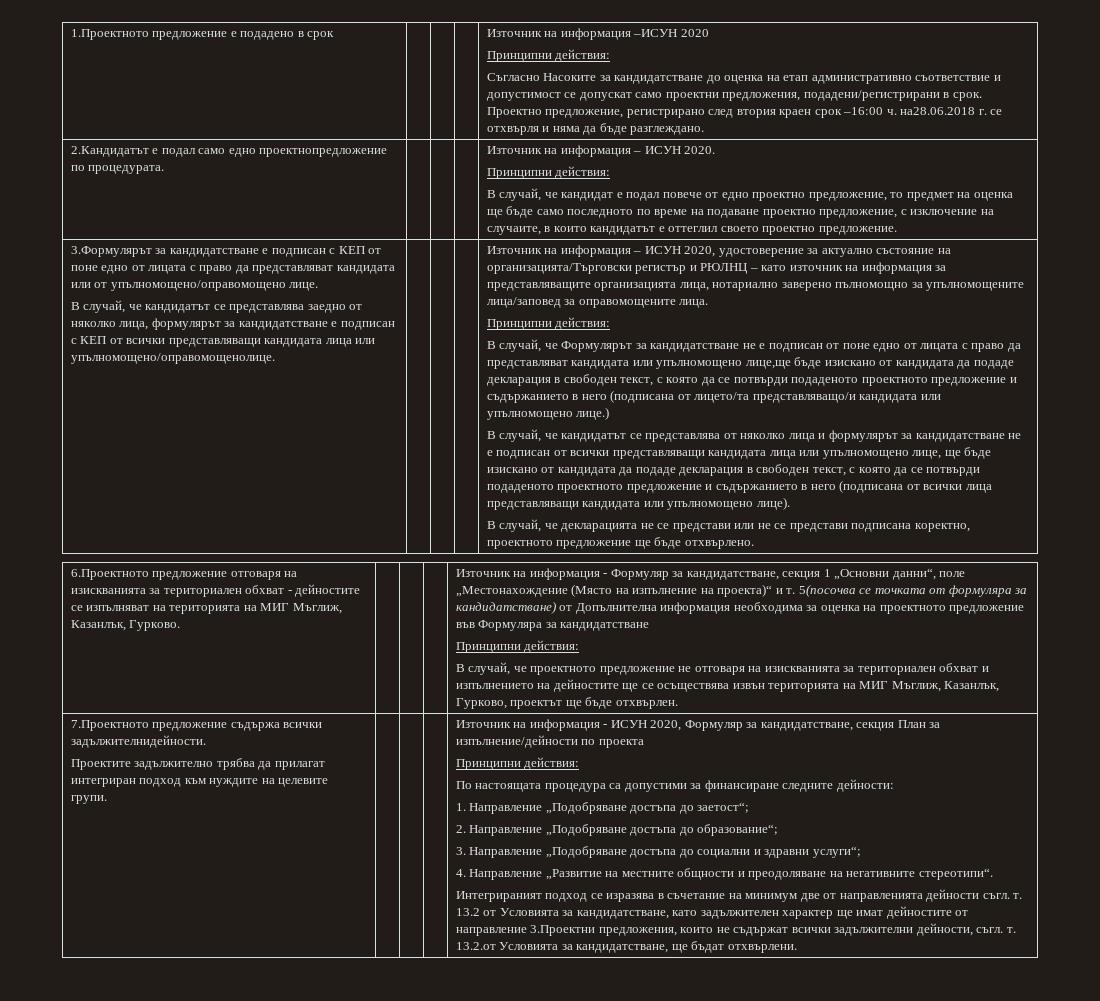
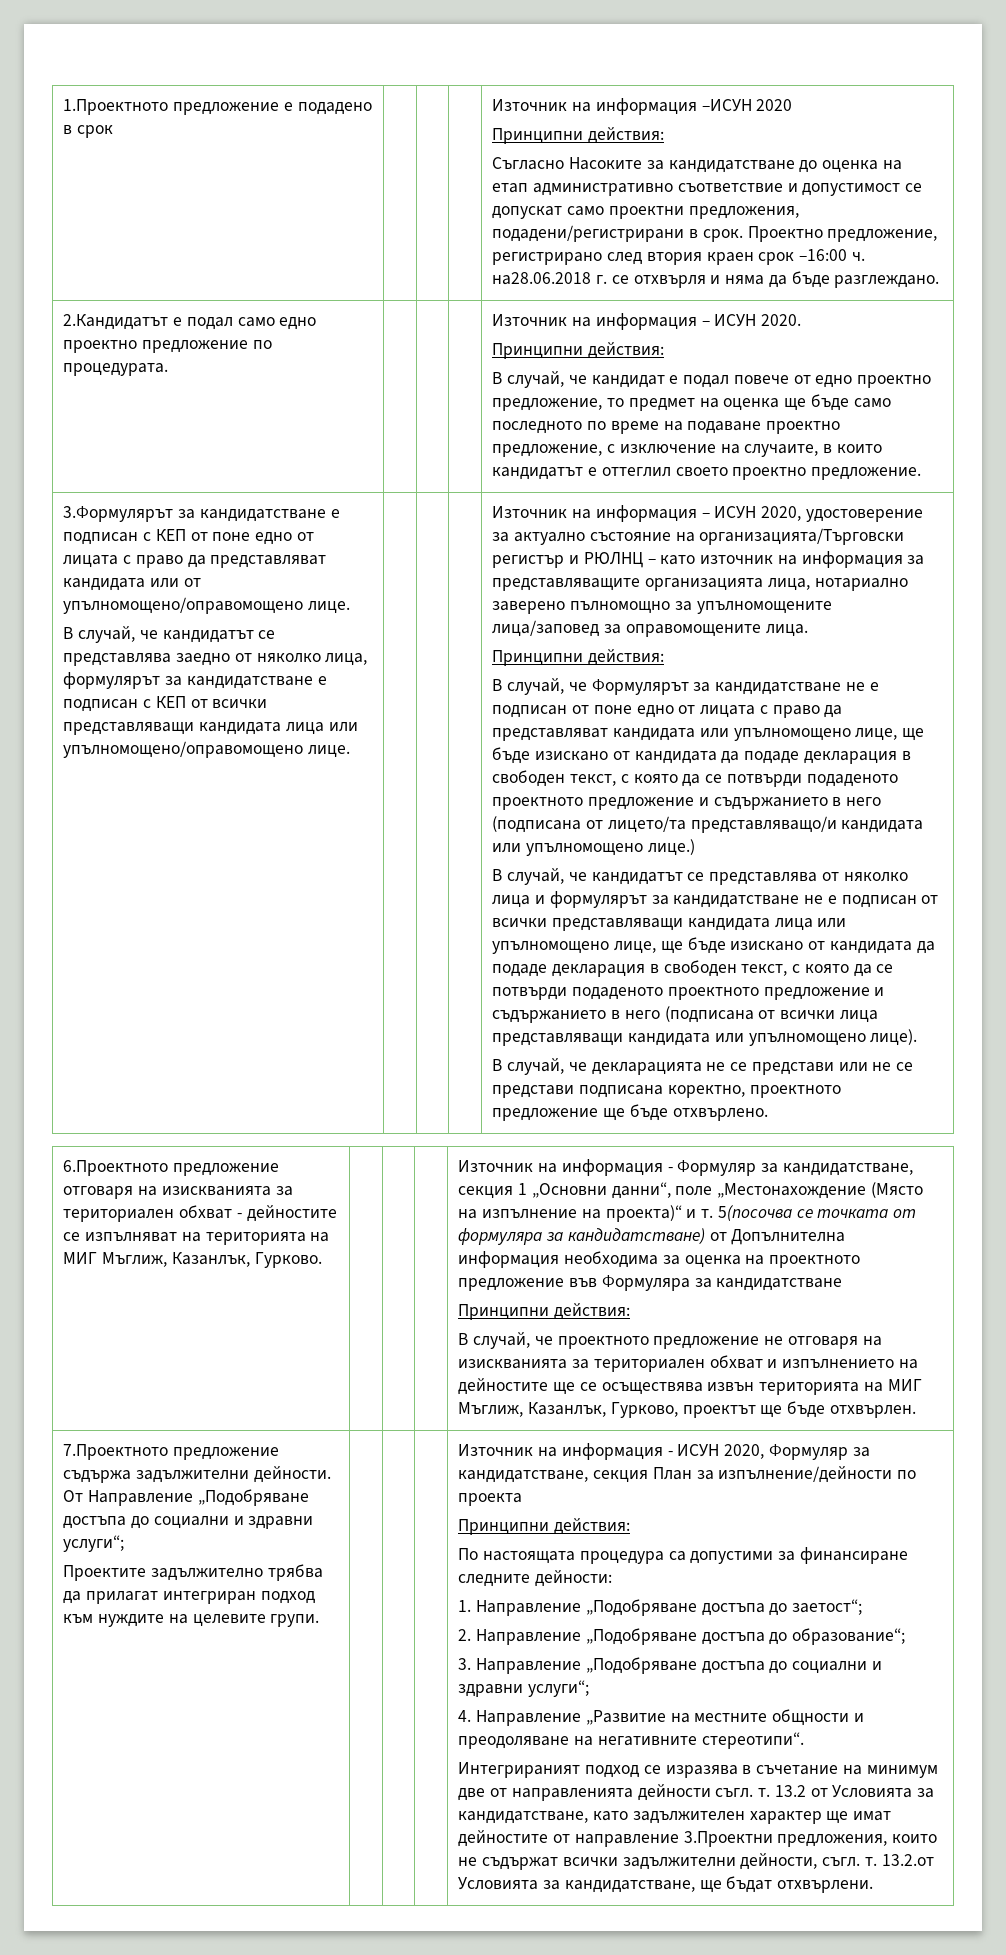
- 2.Кандидатът е подал само едно проектнопредложение по процедурата.
+ 2.Кандидатът е подал само едно проектно предложение по процедурата.
- В случай, че кандидатът се представлява заедно от няколко лица, формулярът за кандидатстване е подписан с КЕП от всички представляващи кандидата лица или упълномощено/оправомощенолице.
+ В случай, че кандидатът се представлява заедно от няколко лица, формулярът за кандидатстване е подписан с КЕП от всички представляващи кандидата лица или упълномощено/оправомощено лице.
- В случай, че Формулярът за кандидатстване не е подписан от поне едно от лицата с право да представляват кандидата или упълномощено лице,ще бъде изискано от кандидата да подаде декларация в свободен текст, с която да се потвърди подаденото проектното предложение и съдържанието в него (подписана от лицето/та представляващо/и кандидата или упълномощено лице.)
+ В случай, че Формулярът за кандидатстване не е подписан от поне едно от лицата с право да представляват кандидата или упълномощено лице, ще бъде изискано от кандидата да подаде декларация в свободен текст, с която да се потвърди подаденото проектното предложение и съдържанието в него (подписана от лицето/та представляващо/и кандидата или упълномощено лице.)
- 7.Проектното предложение съдържа всички задължителнидейности.
+ 7.Проектното предложение съдържа задължителни дейности. От Направление „Подобряване достъпа до социални и здравни услуги“;

